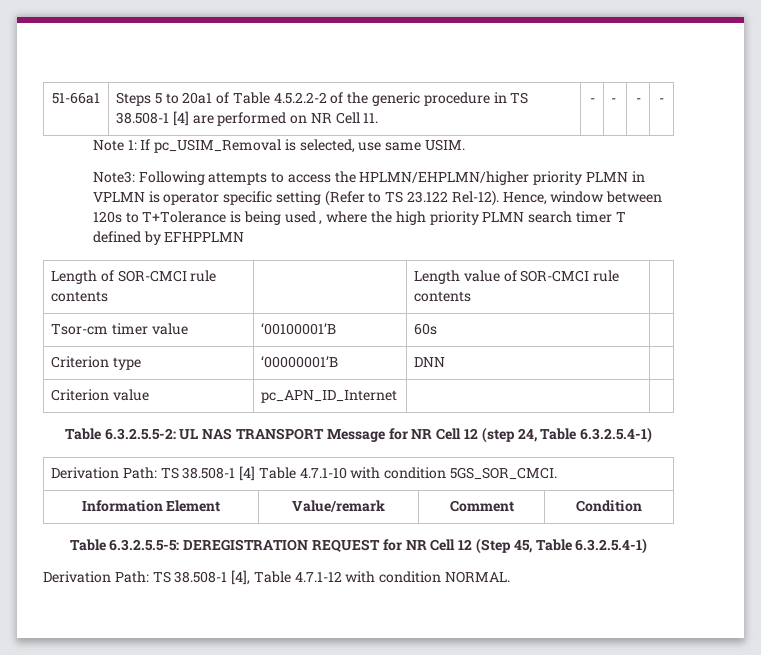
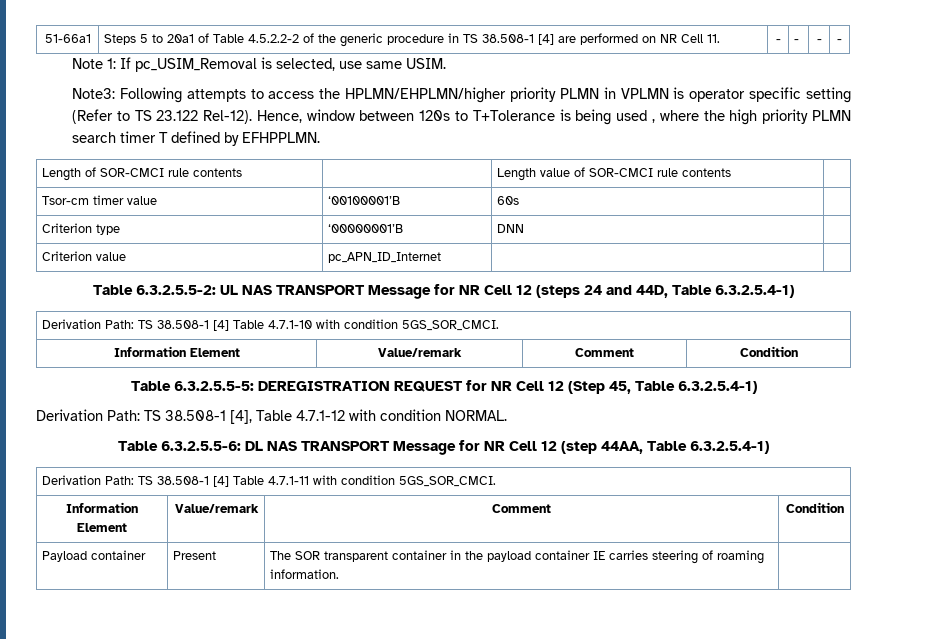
- Hence, window between 120s to T+Tolerance is being used , where the high priority PLMN search timer T defined by EFHPPLMN
+ Hence, window between 120s to T+Tolerance is being used , where the high priority PLMN search timer T defined by EFHPPLMN.
- Table 6.3.2.5.5-2: UL NAS TRANSPORT Message for NR Cell 12 (step 24, Table 6.3.2.5.4-1)
+ Table 6.3.2.5.5-2: UL NAS TRANSPORT Message for NR Cell 12 (steps 24 and 44D, Table 6.3.2.5.4-1)
+ Table 6.3.2.5.5-6: DL NAS TRANSPORT Message for NR Cell 12 (step 44AA, Table 6.3.2.5.4-1)
+ Derivation Path: TS 38.508-1 [4] Table 4.7.1-11 with condition 5GS_SOR_CMCI.
+ Information Element | Value/remark | Comment | Condition
+ Payload container | Present | The SOR transparent container in the payload container IE carries steering of roaming information. |

